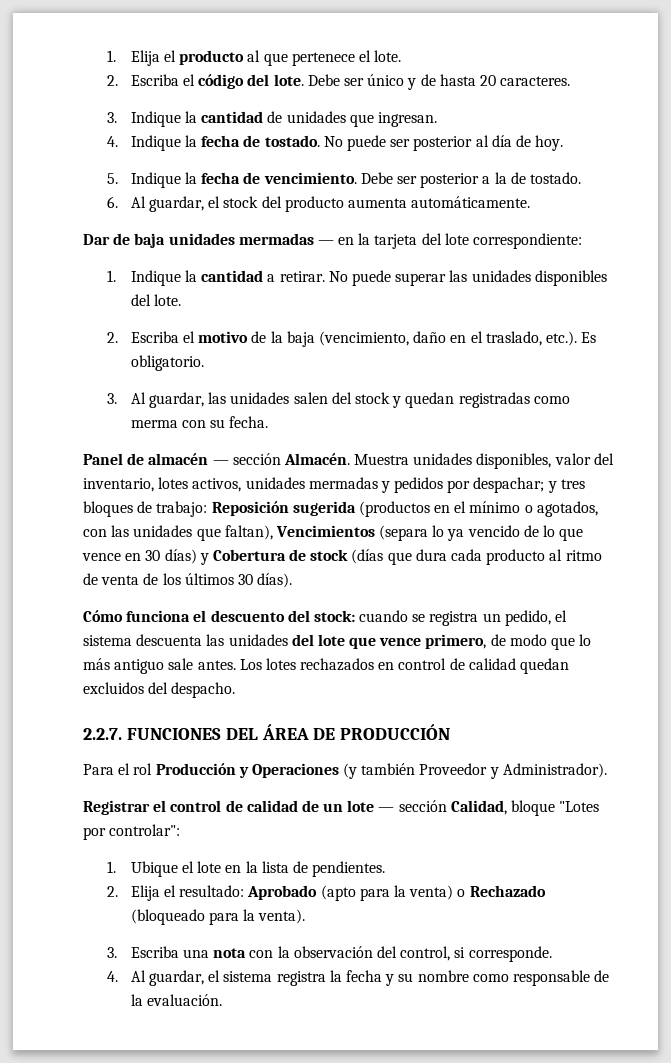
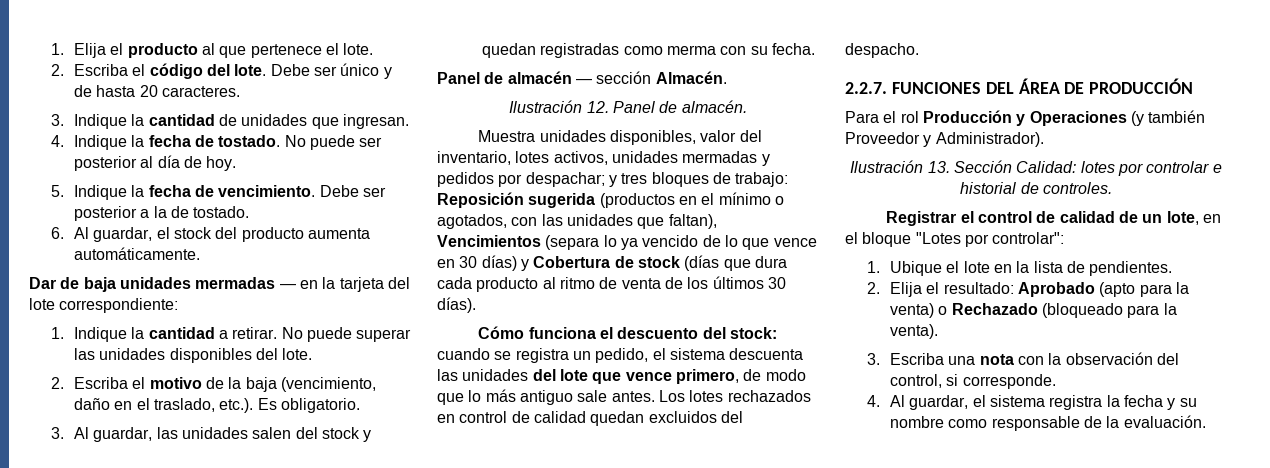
- Panel de almacén — sección Almacén. Muestra unidades disponibles, valor del inventario, lotes activos, unidades mermadas y pedidos por despachar;
+ Panel de almacén — sección Almacén.
+ Ilustración 12. Panel de almacén.
+ Muestra unidades disponibles, valor del inventario, lotes activos, unidades mermadas y pedidos por despachar;
+ Ilustración 13. Sección Calidad: lotes por controlar e historial de controles.
- Registrar el control de calidad de un lote — sección Calidad, bloque "Lotes por controlar":
+ Registrar el control de calidad de un lote, en el bloque "Lotes por controlar":

